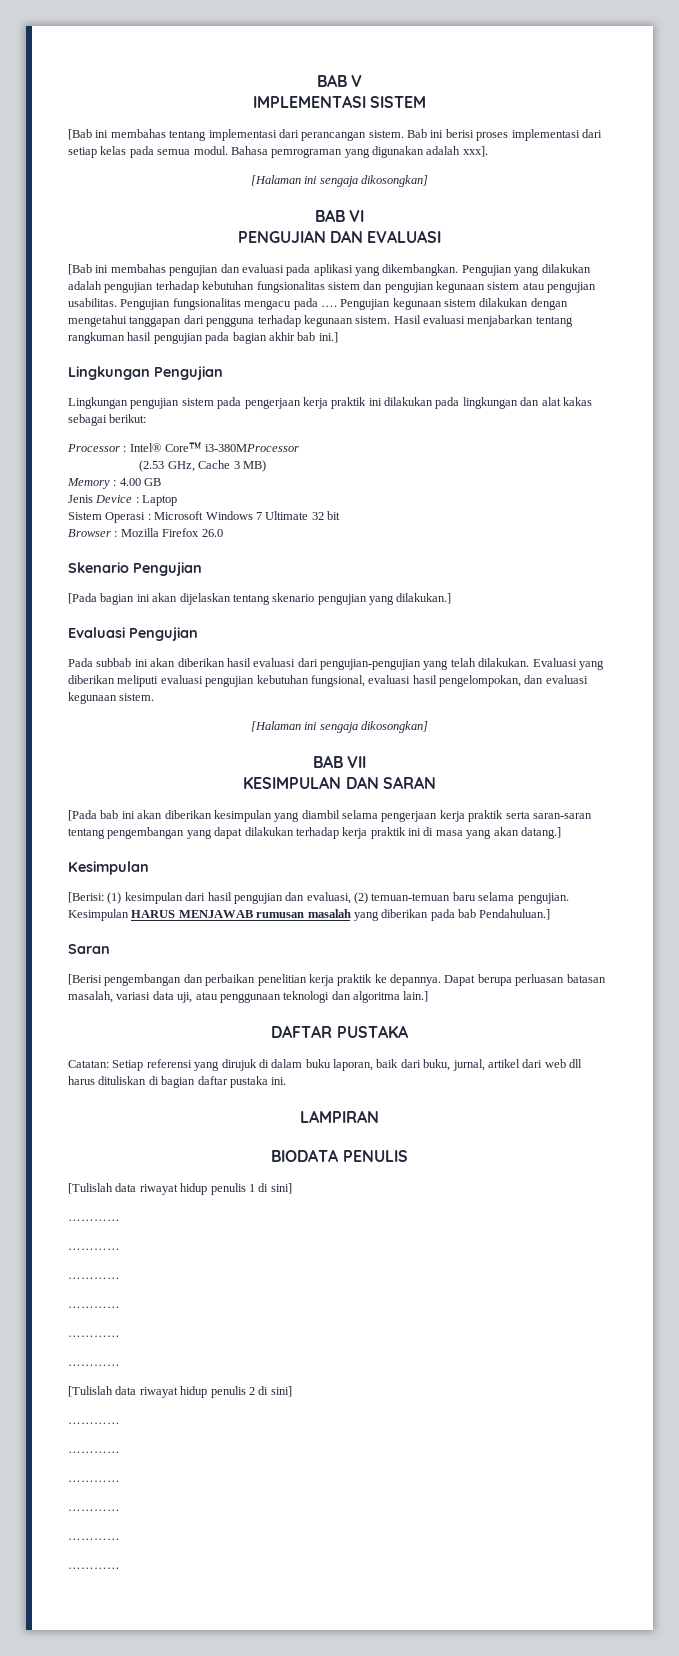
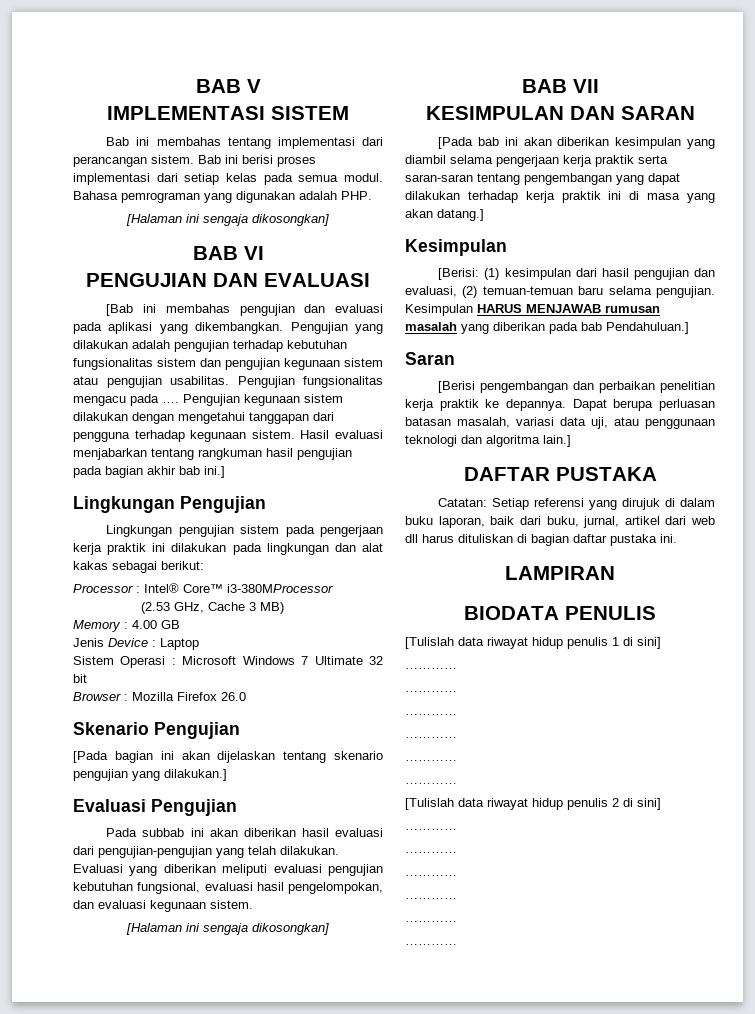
- [Bab ini membahas tentang implementasi dari perancangan sistem.
+ Bab ini membahas tentang implementasi dari perancangan sistem.
- Bahasa pemrograman yang digunakan adalah xxx].
+ Bahasa pemrograman yang digunakan adalah PHP.

